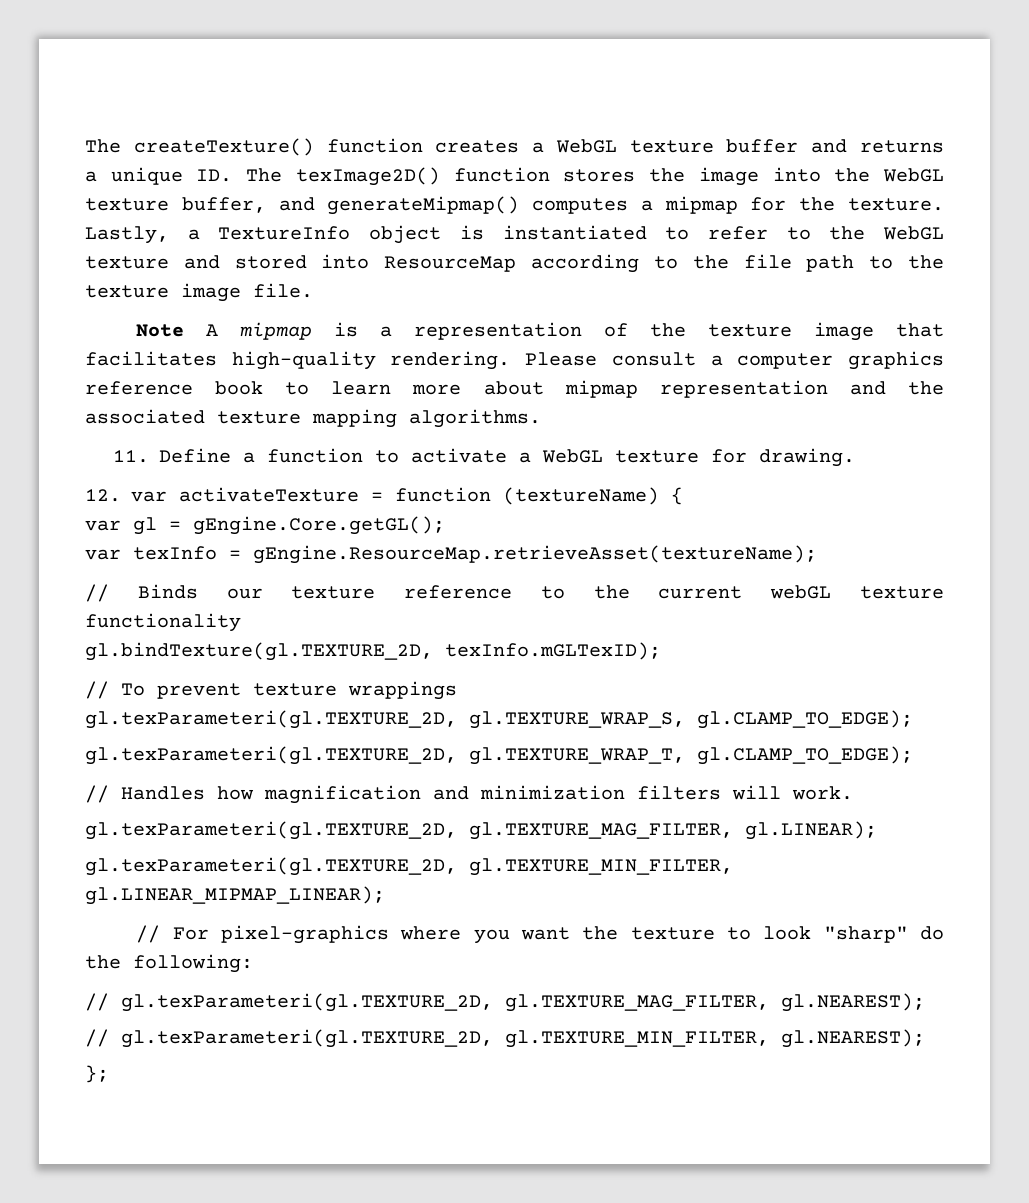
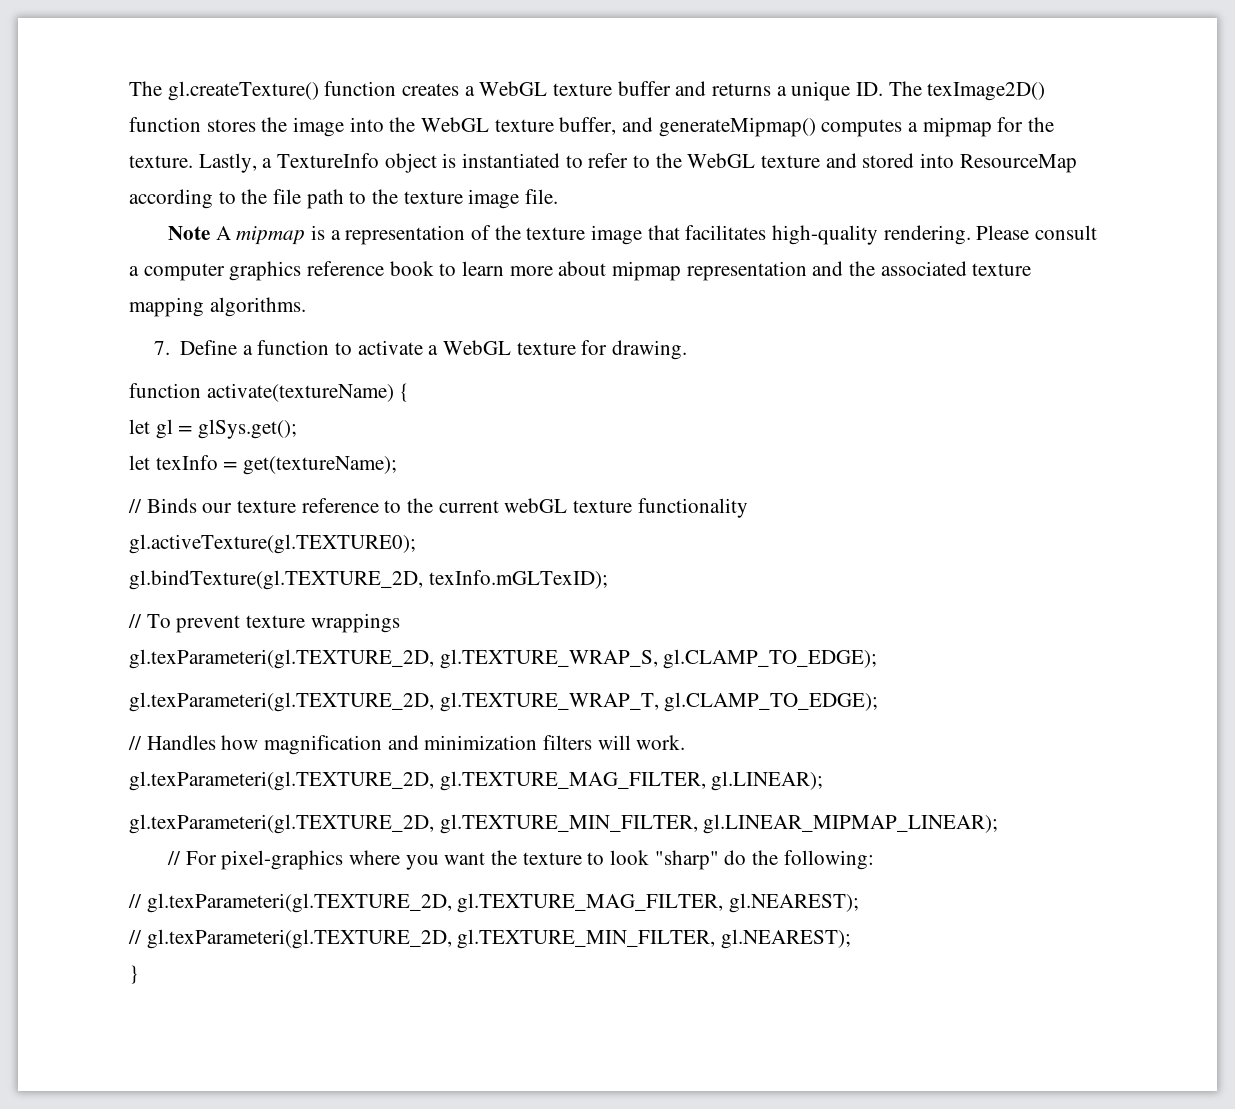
- The createTexture() function creates a WebGL texture buffer and returns a unique ID. The texImage2D() function stores the image into the WebGL texture buffer, and generateMipmap() computes a mipmap for the texture.
+ The gl.createTexture() function creates a WebGL texture buffer and returns a unique ID. The texImage2D() function stores the image into the WebGL texture buffer, and generateMipmap() computes a mipmap for the texture.
- 11. Define a function to activate a WebGL texture for drawing.
+ 7. Define a function to activate a WebGL texture for drawing.
- 12. var activateTexture = function (textureName) {
+ function activate(textureName) {
- var gl = gEngine.Core.getGL();
- var texInfo = gEngine.ResourceMap.retrieveAsset(textureName);
+ let gl = glSys.get();
+ let texInfo = get(textureName);
+ gl.activeTexture(gl.TEXTURE0);
- };
+ }

